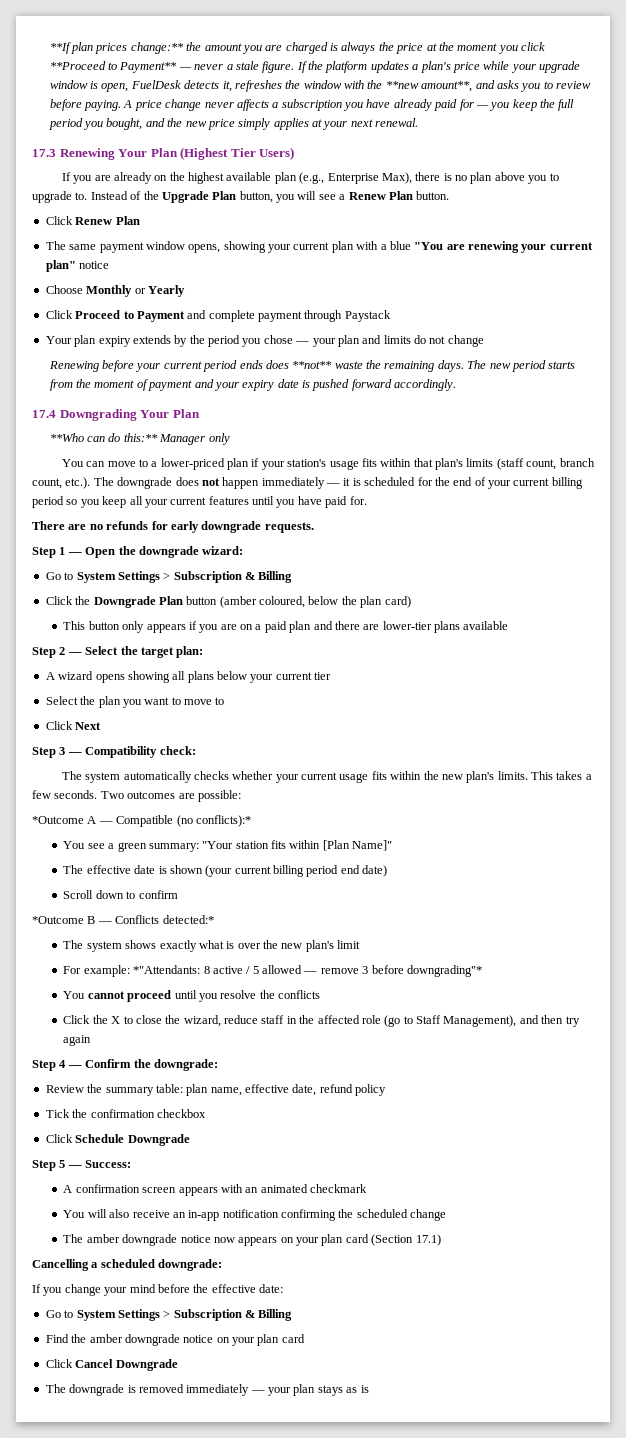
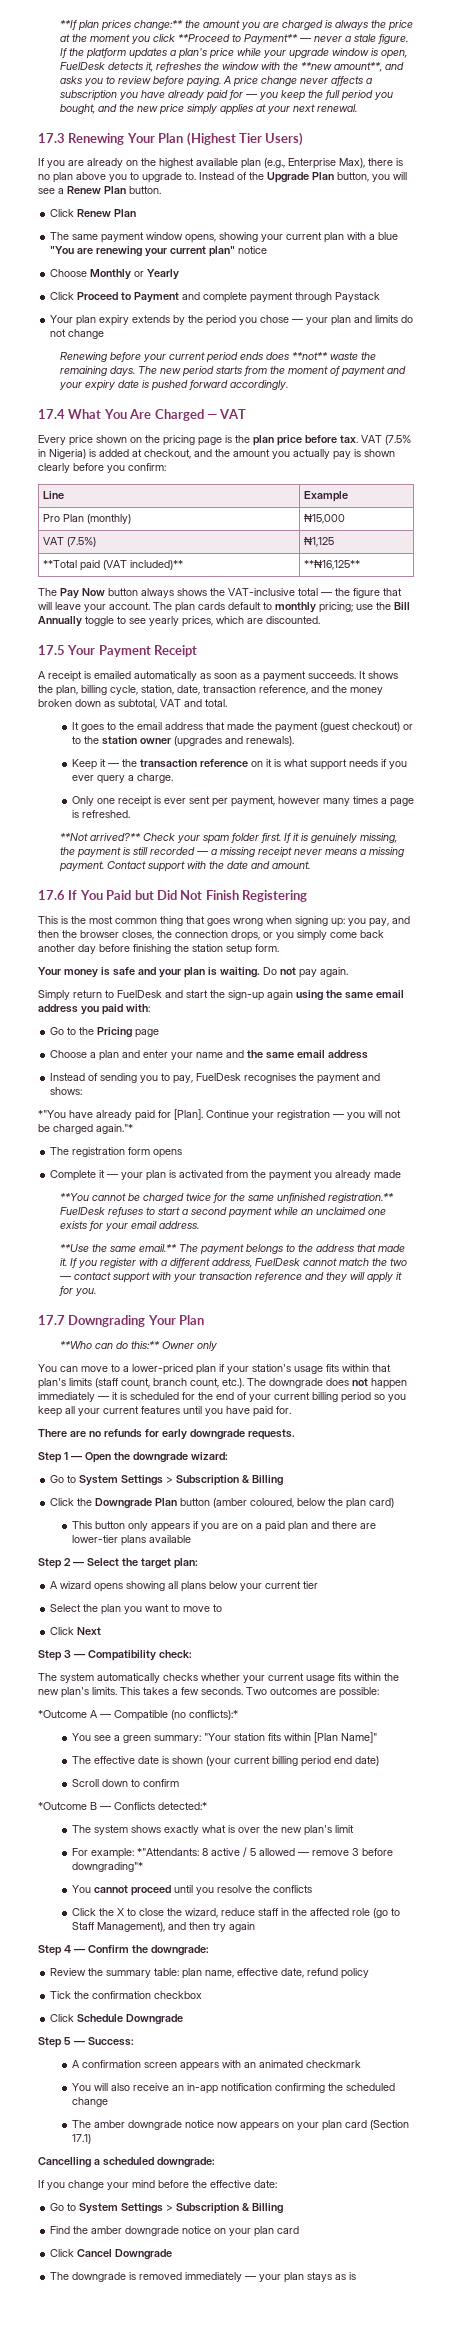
- 17.4 Downgrading Your Plan
+ 17.4 What You Are Charged — VAT
+ Every price shown on the pricing page is the plan price before tax. VAT (7.5% in Nigeria) is added at checkout, and the amount you actually pay is shown clearly before you confirm:
+ Line | Example
+ Pro Plan (monthly) | ₦15,000
+ VAT (7.5%) | ₦1,125
+ **Total paid (VAT included)** | **₦16,125**
+ The Pay Now button always shows the VAT-inclusive total — the figure that will leave your account. The plan cards default to monthly pricing; use the Bill Annually toggle to see yearly prices, which are discounted.
+ 17.5 Your Payment Receipt
+ A receipt is emailed automatically as soon as a payment succeeds. It shows the plan, billing cycle, station, date, transaction reference, and the money broken down as subtotal, VAT and total.
+ It goes to the email address that made the payment (guest checkout) or to the station owner (upgrades and renewals).
+ Keep it — the transaction reference on it is what support needs if you ever query a charge.
+ Only one receipt is ever sent per payment, however many times a page is refreshed.
+ **Not arrived?** Check your spam folder first. If it is genuinely missing, the payment is still recorded — a missing receipt never means a missing payment. Contact support with the date and amount.
+ 17.6 If You Paid but Did Not Finish Registering
+ This is the most common thing that goes wrong when signing up: you pay, and then the browser closes, the connection drops, or you simply come back another day before finishing the station setup form.
+ Your money is safe and your plan is waiting. Do not pay again.
+ Simply return to FuelDesk and start the sign-up again using the same email address you paid with:
+ Go to the Pricing page
+ Choose a plan and enter your name and the same email address
+ Instead of sending you to pay, FuelDesk recognises the payment and shows:
+ *"You have already paid for [Plan]. Continue your registration — you will not be charged again."*
+ The registration form opens
+ Complete it — your plan is activated from the payment you already made
+ **You cannot be charged twice for the same unfinished registration.** FuelDesk refuses to start a second payment while an unclaimed one exists for your email address.
+ **Use the same email.** The payment belongs to the address that made it. If you register with a different address, FuelDesk cannot match the two — contact support with your transaction reference and they will apply it for you.
+ 17.7 Downgrading Your Plan
- **Who can do this:** Manager only
+ **Who can do this:** Owner only

